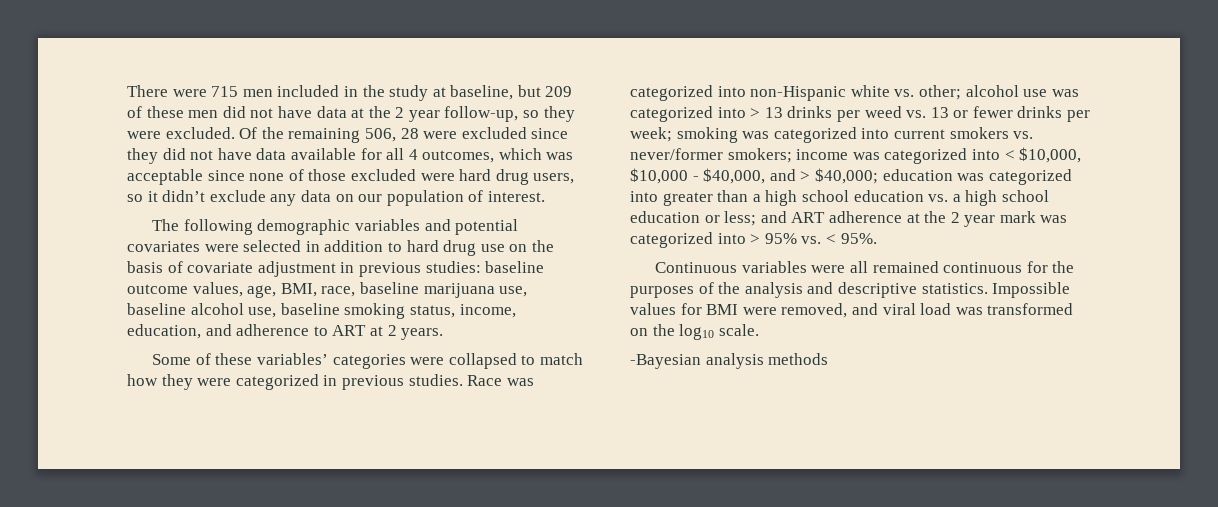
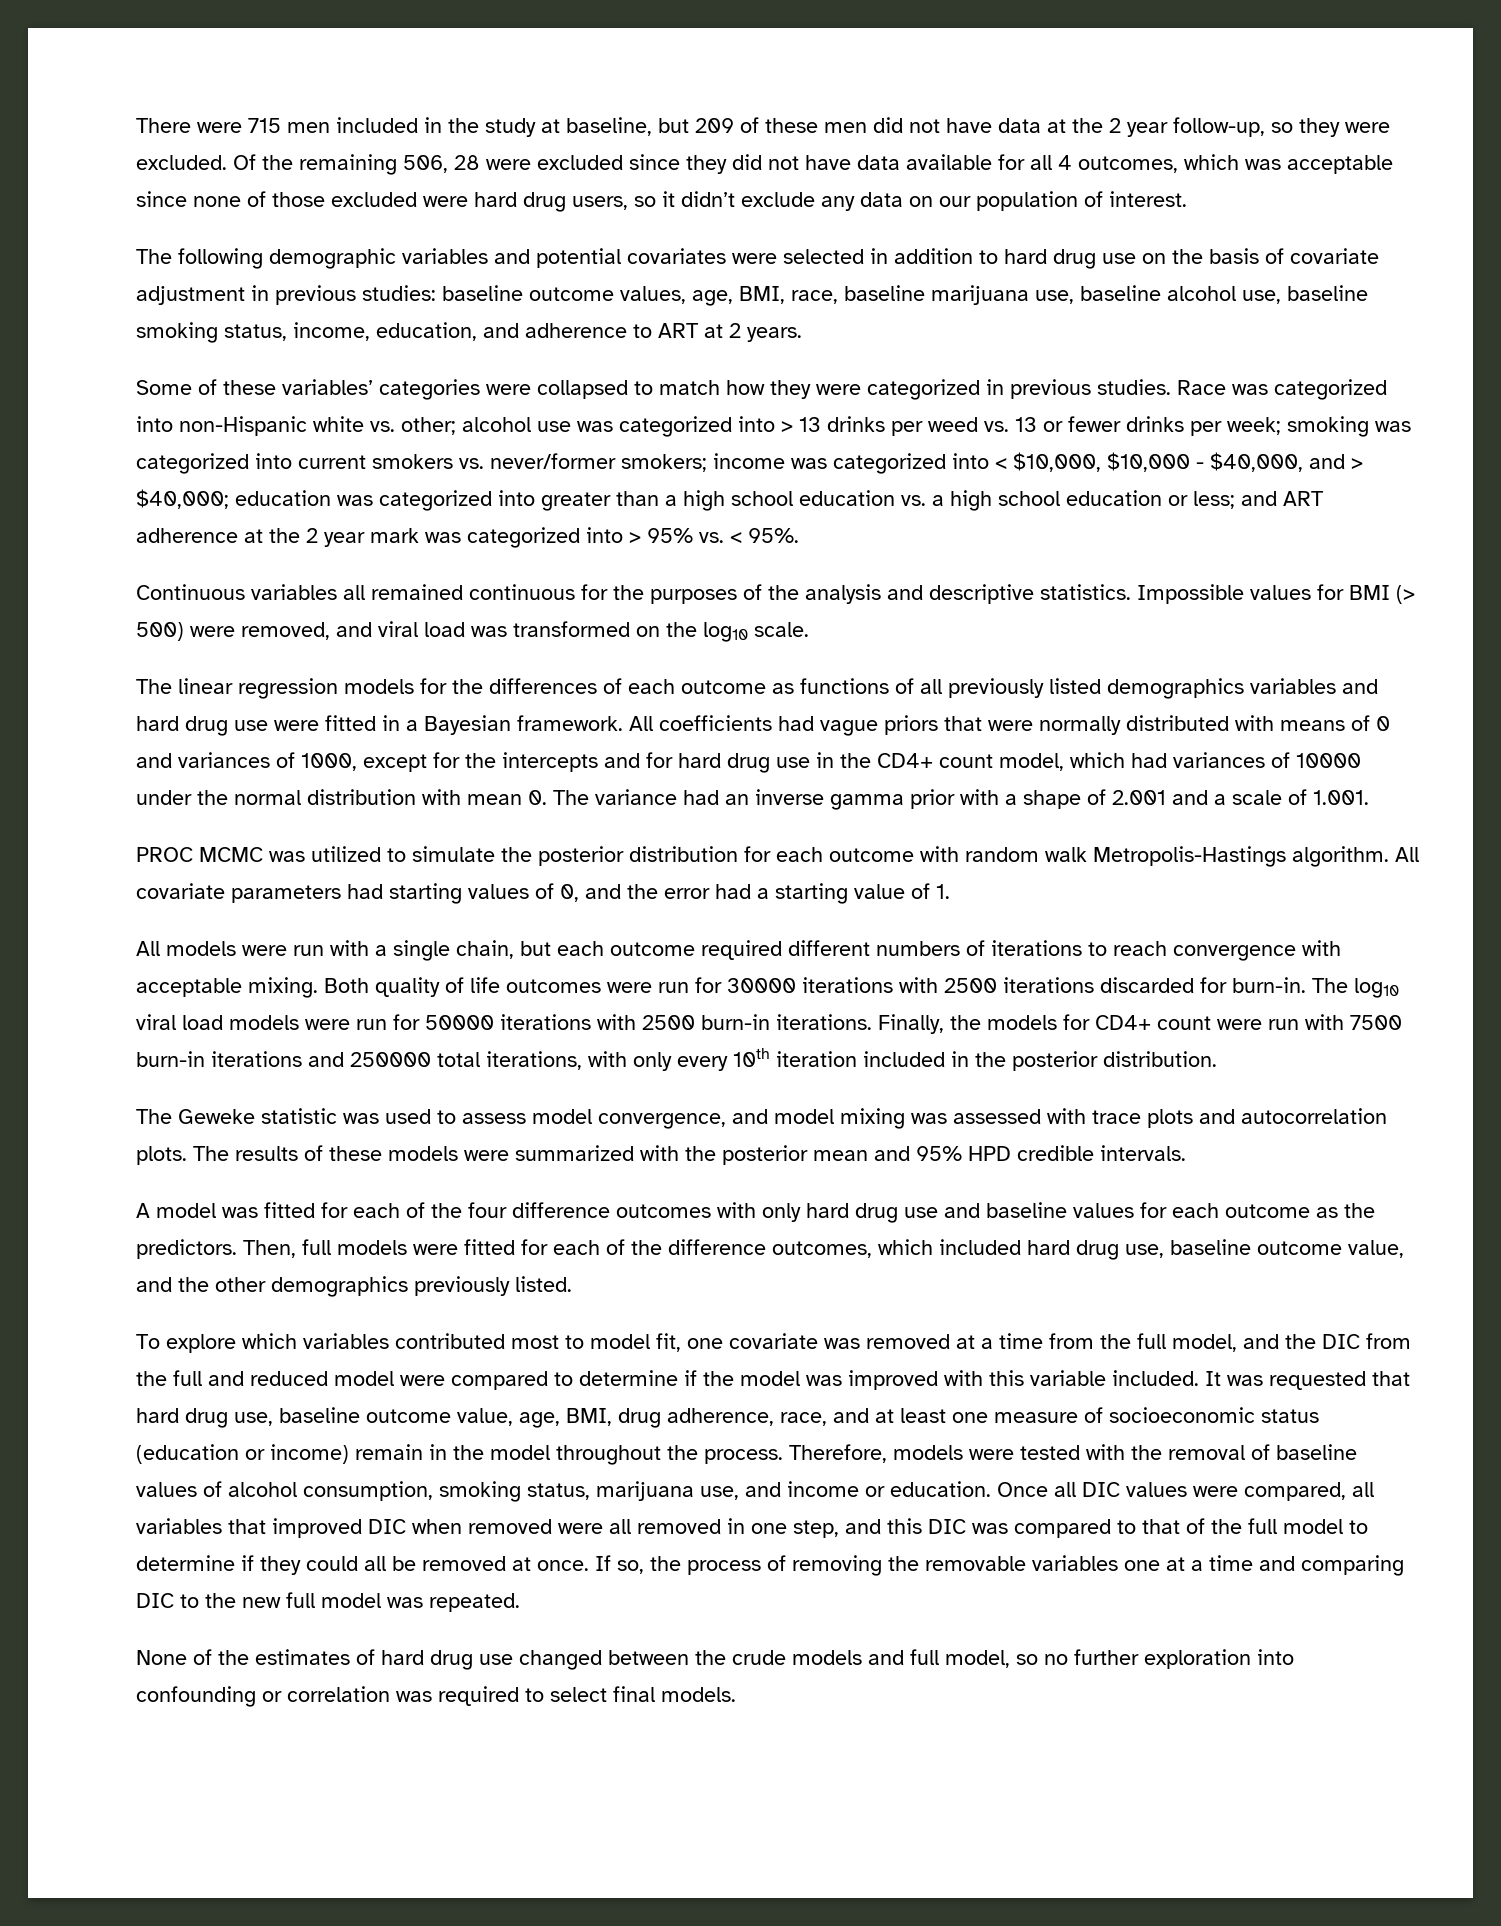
- Continuous variables were all remained continuous for the purposes of the analysis and descriptive statistics.
+ Continuous variables all remained continuous for the purposes of the analysis and descriptive statistics.
- Impossible values for BMI were removed, and viral load was transformed on the log10 scale.
+ Impossible values for BMI (> 500) were removed, and viral load was transformed on the log10 scale.
- -Bayesian analysis methods
+ The linear regression models for the differences of each outcome as functions of all previously listed demographics variables and hard drug use were fitted in a Bayesian framework. All coefficients had vague priors that were normally distributed with means of 0 and variances of 1000, except for the intercepts and for hard drug use in the CD4+ count model, which had variances of 10000 under the normal distribution with mean 0. The variance had an inverse gamma prior with a shape of 2.001 and a scale of 1.001.
+ PROC MCMC was utilized to simulate the posterior distribution for each outcome with random walk Metropolis-Hastings algorithm. All covariate parameters had starting values of 0, and the error had a starting value of 1.
+ All models were run with a single chain, but each outcome required different numbers of iterations to reach convergence with acceptable mixing. Both quality of life outcomes were run for 30000 iterations with 2500 iterations discarded for burn-in. The log10 viral load models were run for 50000 iterations with 2500 burn-in iterations. Finally, the models for CD4+ count were run with 7500 burn-in iterations and 250000 total iterations, with only every 10th iteration included in the posterior distribution.
+ The Geweke statistic was used to assess model convergence, and model mixing was assessed with trace plots and autocorrelation plots. The results of these models were summarized with the posterior mean and 95% HPD credible intervals.
+ A model was fitted for each of the four difference outcomes with only hard drug use and baseline values for each outcome as the predictors. Then, full models were fitted for each of the difference outcomes, which included hard drug use, baseline outcome value, and the other demographics previously listed.
+ To explore which variables contributed most to model fit, one covariate was removed at a time from the full model, and the DIC from the full and reduced model were compared to determine if the model was improved with this variable included. It was requested that hard drug use, baseline outcome value, age, BMI, drug adherence, race, and at least one measure of socioeconomic status (education or income) remain in the model throughout the process. Therefore, models were tested with the removal of baseline values of alcohol consumption, smoking status, marijuana use, and income or education. Once all DIC values were compared, all variables that improved DIC when removed were all removed in one step, and this DIC was compared to that of the full model to determine if they could all be removed at once. If so, the process of removing the removable variables one at a time and comparing DIC to the new full model was repeated.
+ None of the estimates of hard drug use changed between the crude models and full model, so no further exploration into confounding or correlation was required to select final models.

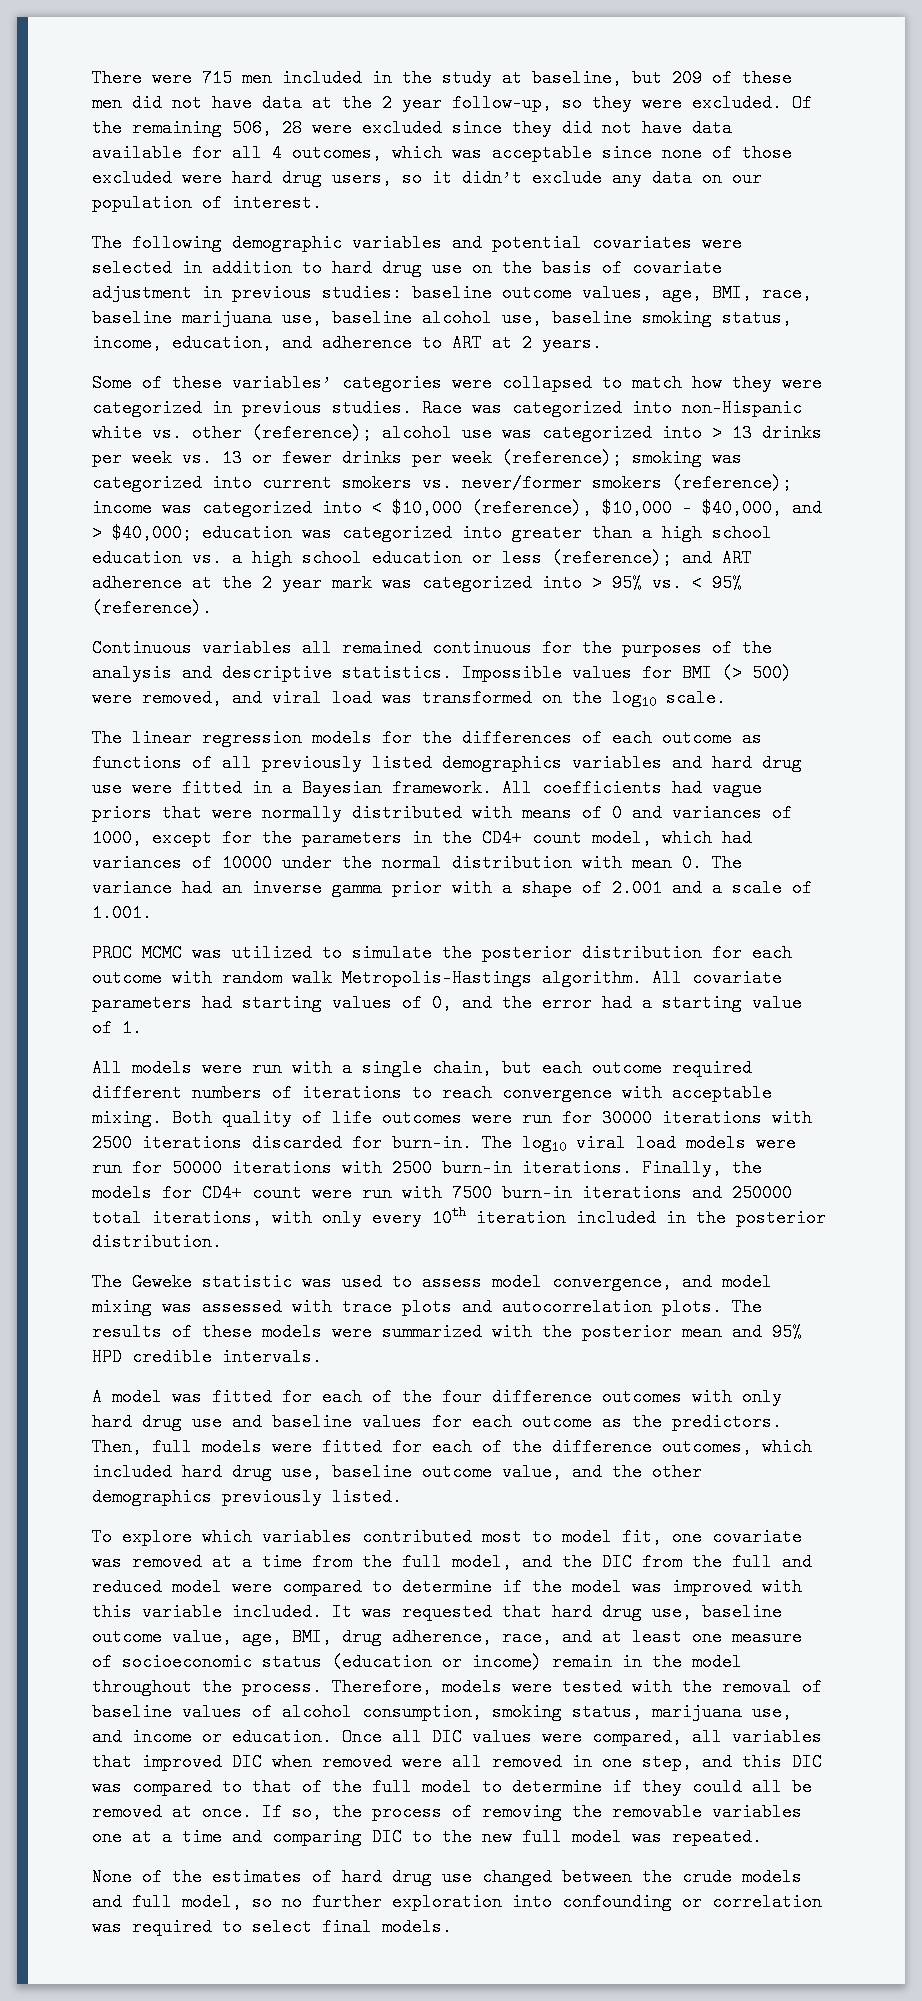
- Race was categorized into non-Hispanic white vs. other;
+ Race was categorized into non-Hispanic white vs. other (reference);
- alcohol use was categorized into > 13 drinks per weed vs. 13 or fewer drinks per week;
+ alcohol use was categorized into > 13 drinks per week vs. 13 or fewer drinks per week (reference);
- smoking was categorized into current smokers vs. never/former smokers;
+ smoking was categorized into current smokers vs. never/former smokers (reference);
- income was categorized into < $10,000, $10,000 - $40,000, and > $40,000;
+ income was categorized into < $10,000 (reference), $10,000 - $40,000, and > $40,000;
- education was categorized into greater than a high school education vs. a high school education or less;
+ education was categorized into greater than a high school education vs. a high school education or less (reference);
- and ART adherence at the 2 year mark was categorized into > 95% vs. < 95%.
+ and ART adherence at the 2 year mark was categorized into > 95% vs. < 95% (reference).
- All coefficients had vague priors that were normally distributed with means of 0 and variances of 1000, except for the intercepts and for hard drug use in the CD4+ count model, which had variances of 10000 under the normal distribution with mean 0. The variance had an inverse gamma prior with a shape of 2.001 and a scale of 1.001.
+ All coefficients had vague priors that were normally distributed with means of 0 and variances of 1000, except for the parameters in the CD4+ count model, which had variances of 10000 under the normal distribution with mean 0. The variance had an inverse gamma prior with a shape of 2.001 and a scale of 1.001.

